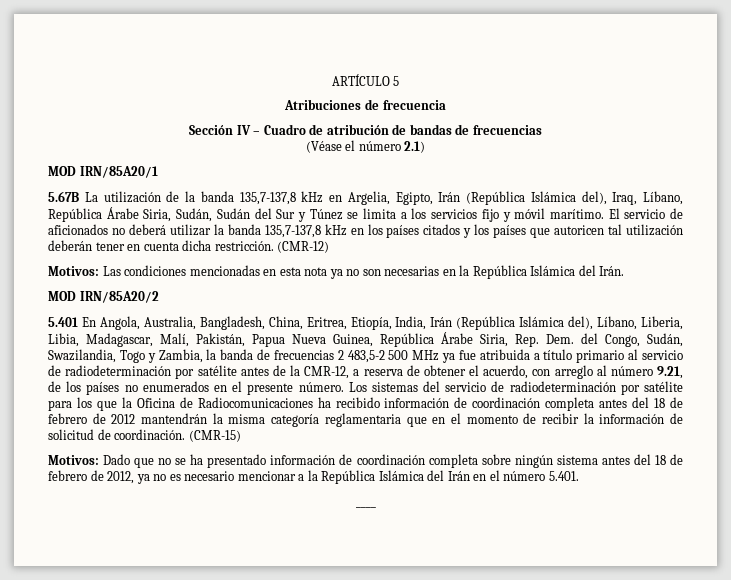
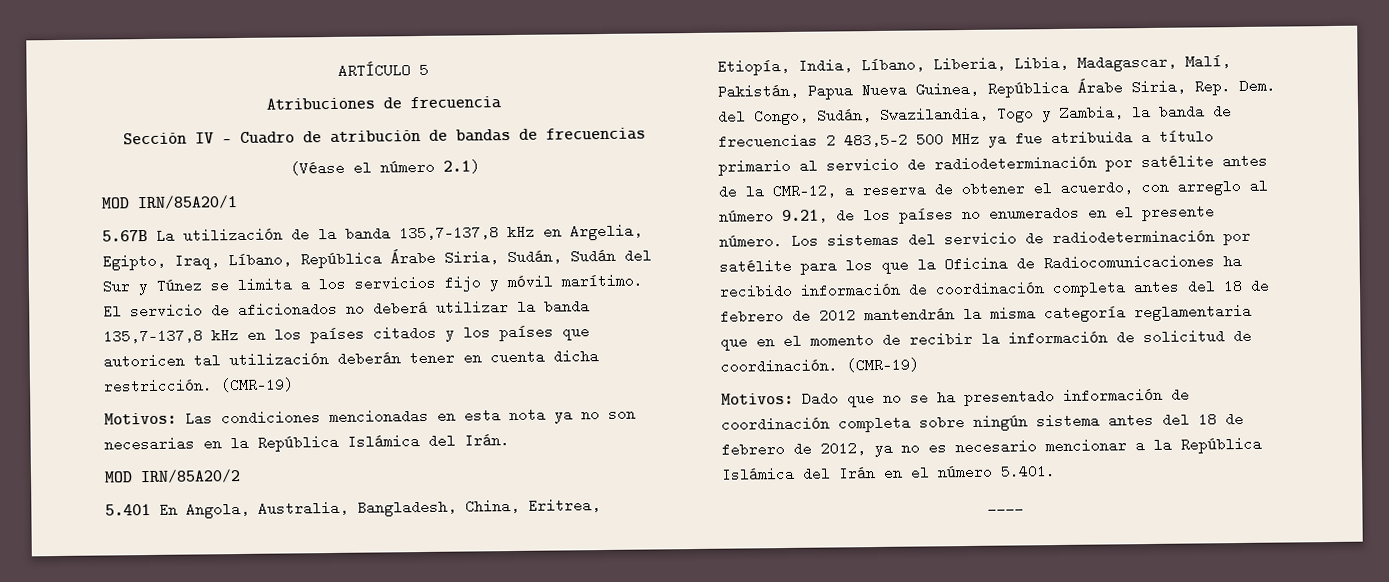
- 5.67B La utilización de la banda 135,7-137,8 kHz en Argelia, Egipto, Irán (República Islámica del), Iraq, Líbano, República Árabe Siria, Sudán, Sudán del Sur y Túnez se limita a los servicios fijo y móvil marítimo.
+ 5.67B La utilización de la banda 135,7-137,8 kHz en Argelia, Egipto, Iraq, Líbano, República Árabe Siria, Sudán, Sudán del Sur y Túnez se limita a los servicios fijo y móvil marítimo.
- El servicio de aficionados no deberá utilizar la banda 135,7-137,8 kHz en los países citados y los países que autoricen tal utilización deberán tener en cuenta dicha restricción. (CMR-12)
+ El servicio de aficionados no deberá utilizar la banda 135,7-137,8 kHz en los países citados y los países que autoricen tal utilización deberán tener en cuenta dicha restricción. (CMR-19)
- 5.401 En Angola, Australia, Bangladesh, China, Eritrea, Etiopía, India, Irán (República Islámica del), Líbano, Liberia, Libia, Madagascar, Malí, Pakistán, Papua Nueva Guinea, República Árabe Siria, Rep. Dem. del Congo, Sudán, Swazilandia, Togo y Zambia, la banda de frecuencias 2 483,5-2 500 MHz ya fue atribuida a título primario al servicio de radiodeterminación por satélite antes de la CMR-12, a reserva de obtener el acuerdo, con arreglo al número 9.21, de los países no enumerados en el presente número.
+ 5.401 En Angola, Australia, Bangladesh, China, Eritrea, Etiopía, India, Líbano, Liberia, Libia, Madagascar, Malí, Pakistán, Papua Nueva Guinea, República Árabe Siria, Rep. Dem. del Congo, Sudán, Swazilandia, Togo y Zambia, la banda de frecuencias 2 483,5-2 500 MHz ya fue atribuida a título primario al servicio de radiodeterminación por satélite antes de la CMR-12, a reserva de obtener el acuerdo, con arreglo al número 9.21, de los países no enumerados en el presente número.
- Los sistemas del servicio de radiodeterminación por satélite para los que la Oficina de Radiocomunicaciones ha recibido información de coordinación completa antes del 18 de febrero de 2012 mantendrán la misma categoría reglamentaria que en el momento de recibir la información de solicitud de coordinación. (CMR-15)
+ Los sistemas del servicio de radiodeterminación por satélite para los que la Oficina de Radiocomunicaciones ha recibido información de coordinación completa antes del 18 de febrero de 2012 mantendrán la misma categoría reglamentaria que en el momento de recibir la información de solicitud de coordinación. (CMR-19)

